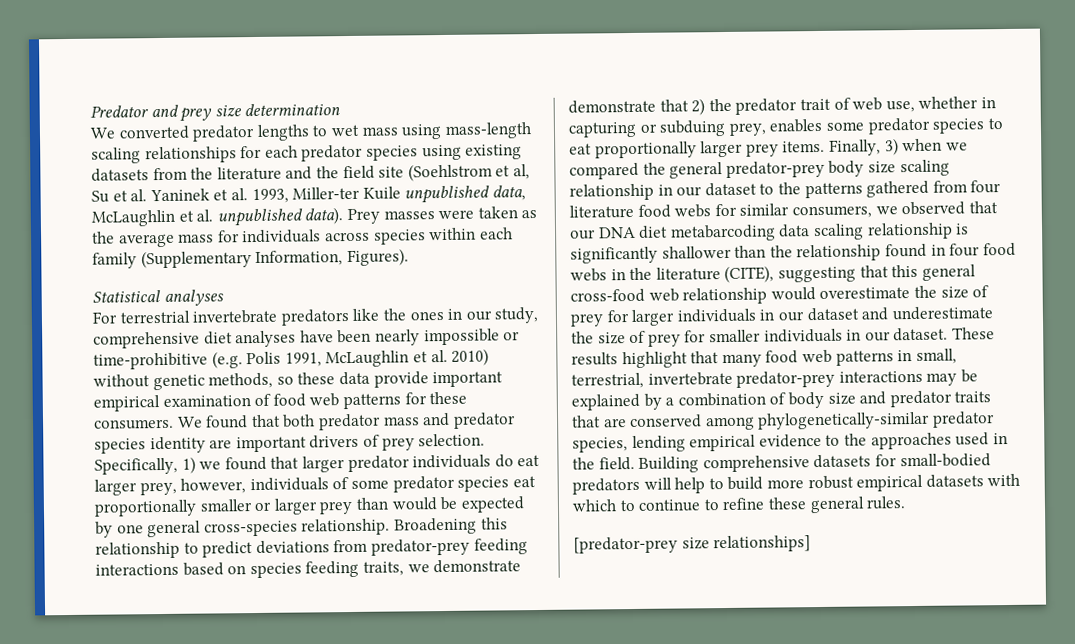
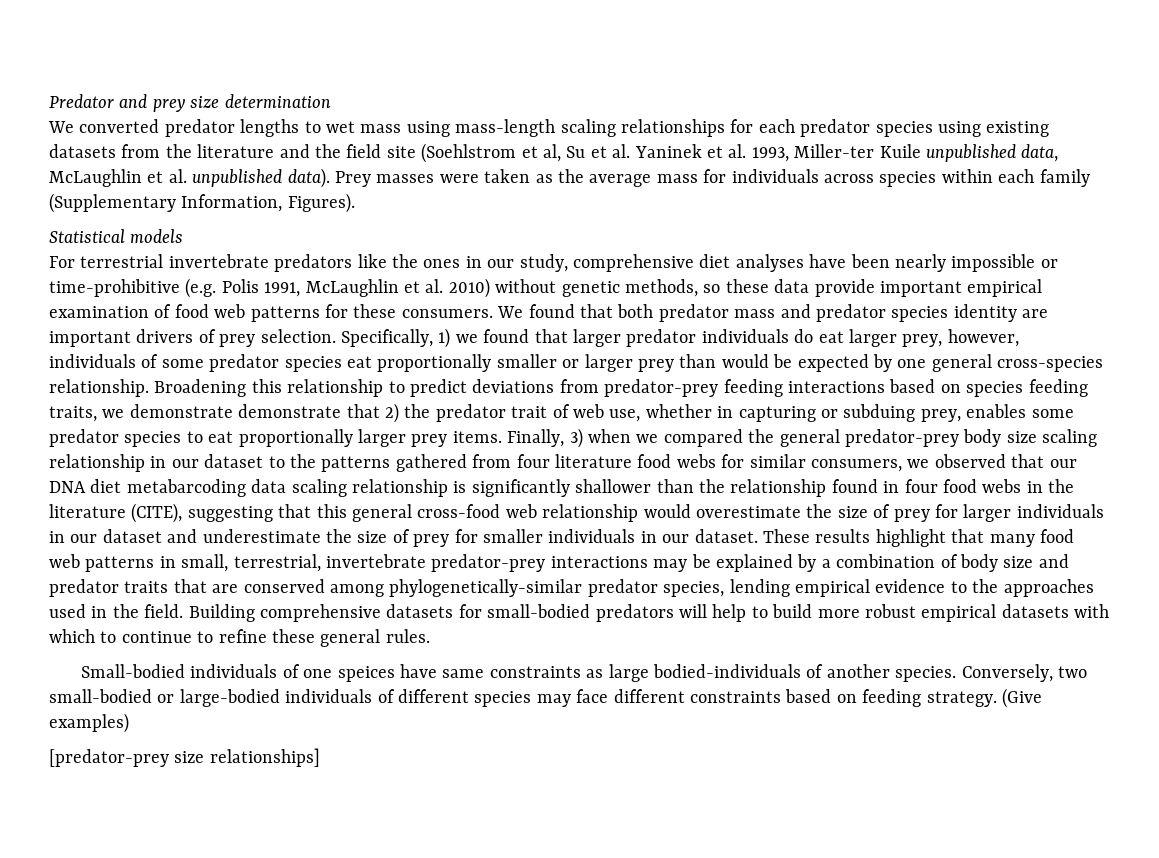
- Statistical analyses
+ Statistical models
+ Small-bodied individuals of one speices have same constraints as large bodied-individuals of another species. Conversely, two small-bodied or large-bodied individuals of different species may face different constraints based on feeding strategy. (Give examples)

